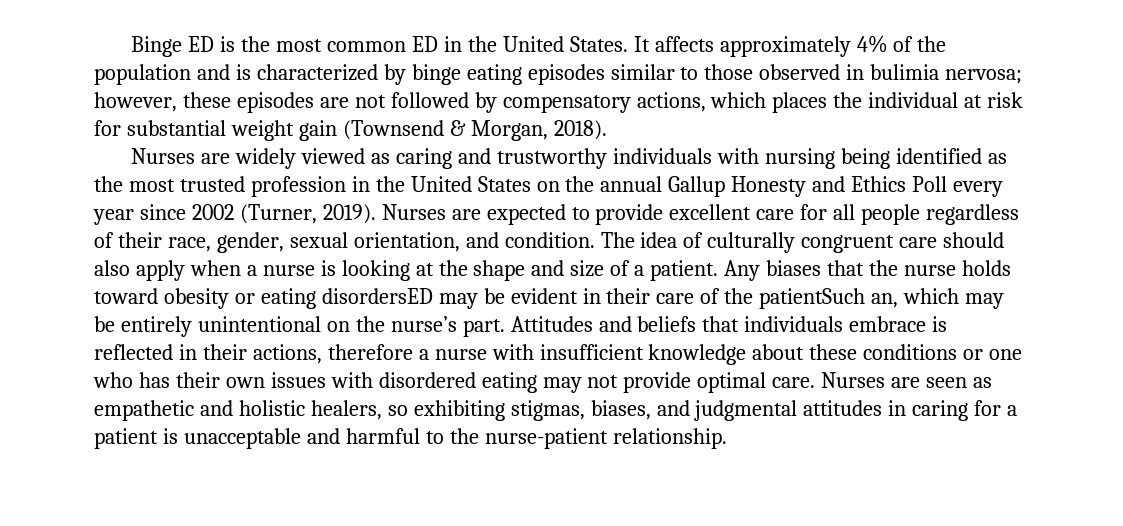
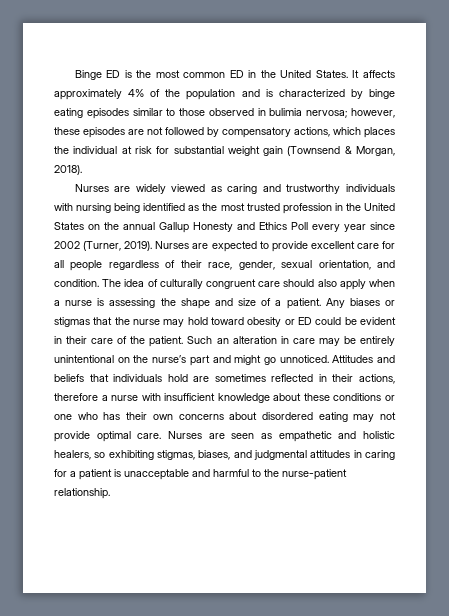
- The idea of culturally congruent care should also apply when a nurse is looking at the shape and size of a patient.
+ The idea of culturally congruent care should also apply when a nurse is assessing the shape and size of a patient.
- Any biases that the nurse holds toward obesity or eating disordersED may be evident in their care of the patientSuch an, which may be entirely unintentional on the nurse’s part.
+ Any biases or stigmas that the nurse may hold toward obesity or ED could be evident in their care of the patient. Such an alteration in care may be entirely unintentional on the nurse’s part and might go unnoticed.
- Attitudes and beliefs that individuals embrace is reflected in their actions, therefore a nurse with insufficient knowledge about these conditions or one who has their own issues with disordered eating may not provide optimal care.
+ Attitudes and beliefs that individuals hold are sometimes reflected in their actions, therefore a nurse with insufficient knowledge about these conditions or one who has their own concerns about disordered eating may not provide optimal care.

